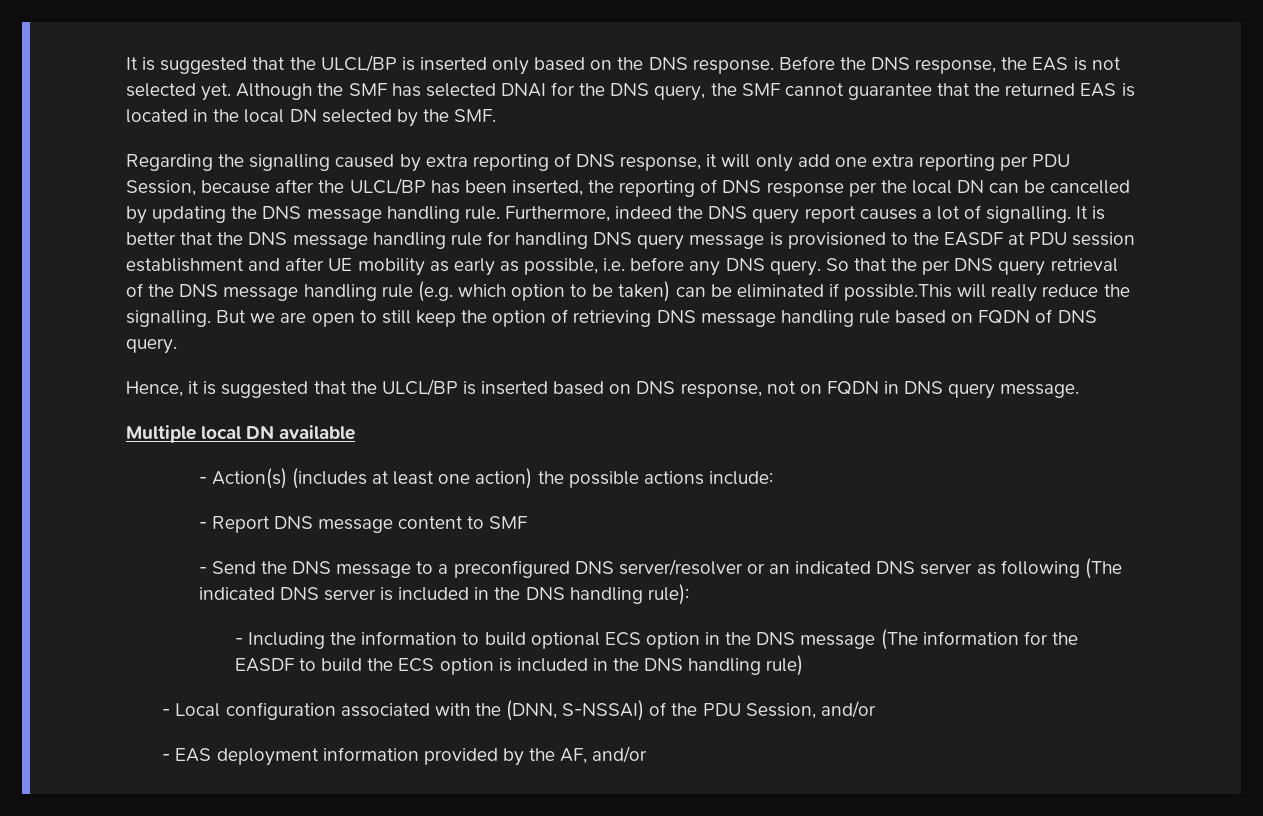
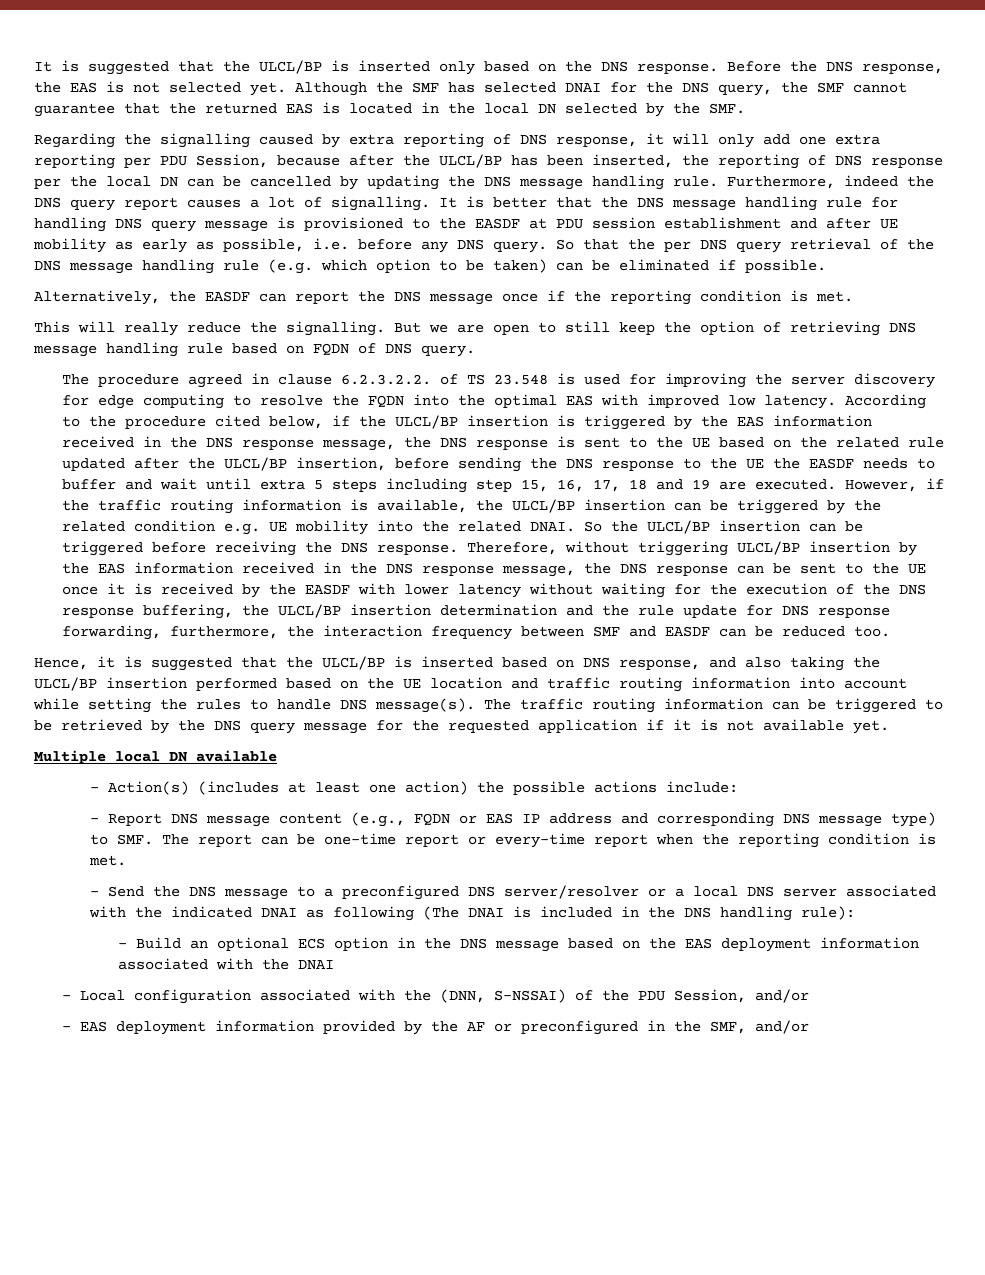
- So that the per DNS query retrieval of the DNS message handling rule (e.g. which option to be taken) can be eliminated if possible.This will really reduce the signalling.
+ So that the per DNS query retrieval of the DNS message handling rule (e.g. which option to be taken) can be eliminated if possible.
+ Alternatively, the EASDF can report the DNS message once if the reporting condition is met.
+ This will really reduce the signalling.
+ The procedure agreed in clause 6.2.3.2.2. of TS 23.548 is used for improving the server discovery for edge computing to resolve the FQDN into the optimal EAS with improved low latency. According to the procedure cited below, if the ULCL/BP insertion is triggered by the EAS information received in the DNS response message, the DNS response is sent to the UE based on the related rule updated after the ULCL/BP insertion, before sending the DNS response to the UE the EASDF needs to buffer and wait until extra 5 steps including step 15, 16, 17, 18 and 19 are executed. However, if the traffic routing information is available, the ULCL/BP insertion can be triggered by the related condition e.g. UE mobility into the related DNAI. So the ULCL/BP insertion can be triggered before receiving the DNS response. Therefore, without triggering ULCL/BP insertion by the EAS information received in the DNS response message, the DNS response can be sent to the UE once it is received by the EASDF with lower latency without waiting for the execution of the DNS response buffering, the ULCL/BP insertion determination and the rule update for DNS response forwarding, furthermore, the interaction frequency between SMF and EASDF can be reduced too.
- Hence, it is suggested that the ULCL/BP is inserted based on DNS response, not on FQDN in DNS query message.
+ Hence, it is suggested that the ULCL/BP is inserted based on DNS response, and also taking the ULCL/BP insertion performed based on the UE location and traffic routing information into account while setting the rules to handle DNS message(s). The traffic routing information can be triggered to be retrieved by the DNS query message for the requested application if it is not available yet.
- - Report DNS message content to SMF
+ - Report DNS message content (e.g., FQDN or EAS IP address and corresponding DNS message type) to SMF. The report can be one-time report or every-time report when the reporting condition is met.
- - Send the DNS message to a preconfigured DNS server/resolver or an indicated DNS server as following (The indicated DNS server is included in the DNS handling rule):
+ - Send the DNS message to a preconfigured DNS server/resolver or a local DNS server associated with the indicated DNAI as following (The DNAI is included in the DNS handling rule):
- - Including the information to build optional ECS option in the DNS message (The information for the EASDF to build the ECS option is included in the DNS handling rule)
+ - Build an optional ECS option in the DNS message based on the EAS deployment information associated with the DNAI
- - EAS deployment information provided by the AF, and/or
+ - EAS deployment information provided by the AF or preconfigured in the SMF, and/or

